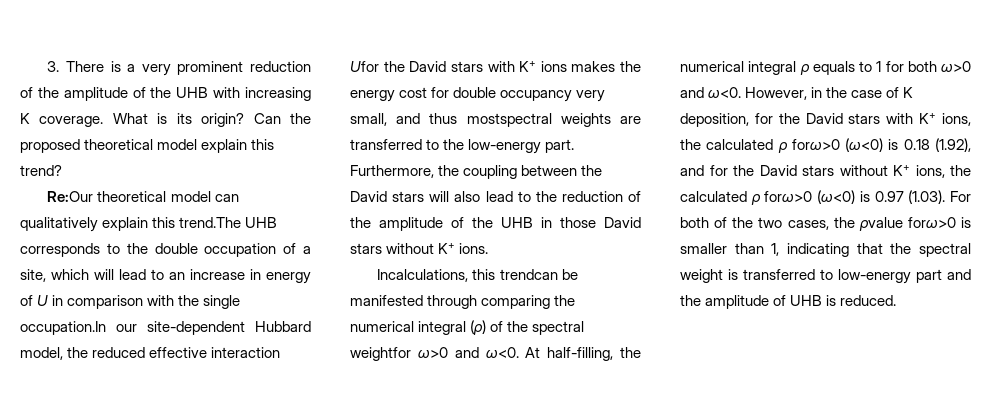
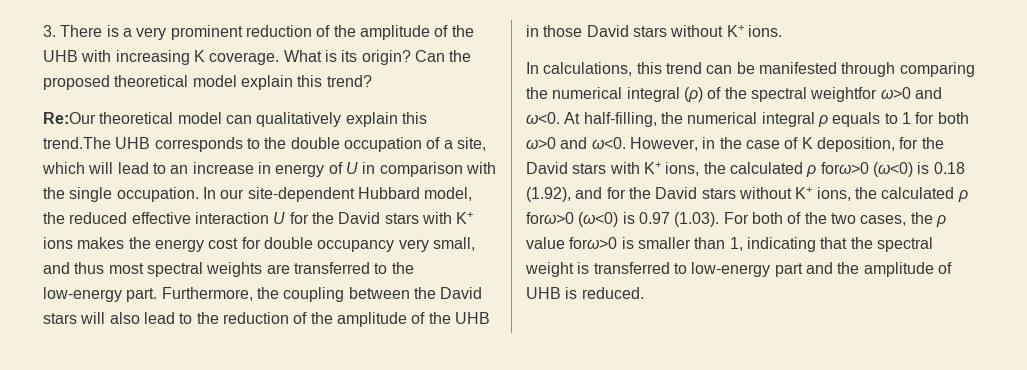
- Re:Our theoretical model can qualitatively explain this trend.The UHB corresponds to the double occupation of a site, which will lead to an increase in energy of U in comparison with the single occupation.In our site-dependent Hubbard model, the reduced effective interaction Ufor the David stars with K+ ions makes the energy cost for double occupancy very small, and thus mostspectral weights are transferred to the low-energy part.
+ Re:Our theoretical model can qualitatively explain this trend.The UHB corresponds to the double occupation of a site, which will lead to an increase in energy of U in comparison with the single occupation. In our site-dependent Hubbard model, the reduced effective interaction U for the David stars with K+ ions makes the energy cost for double occupancy very small, and thus most spectral weights are transferred to the low-energy part.
- Incalculations, this trendcan be manifested through comparing the numerical integral (ρ) of the spectral weightfor ω>0 and ω<0.
+ In calculations, this trend can be manifested through comparing the numerical integral (ρ) of the spectral weightfor ω>0 and ω<0.
- However, in the case of K deposition, for the David stars with K+ ions, the calculated ρ forω>0 (ω<0) is 0.18 (1.92), and for the David stars without K+ ions, the calculated ρ forω>0 (ω<0) is 0.97 (1.03). For both of the two cases, the ρvalue forω>0 is smaller than 1, indicating that the spectral weight is transferred to low-energy part and the amplitude of UHB is reduced.
+ However, in the case of K deposition, for the David stars with K+ ions, the calculated ρ forω>0 (ω<0) is 0.18 (1.92), and for the David stars without K+ ions, the calculated ρ forω>0 (ω<0) is 0.97 (1.03). For both of the two cases, the ρ value forω>0 is smaller than 1, indicating that the spectral weight is transferred to low-energy part and the amplitude of UHB is reduced.

